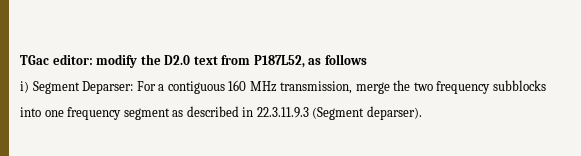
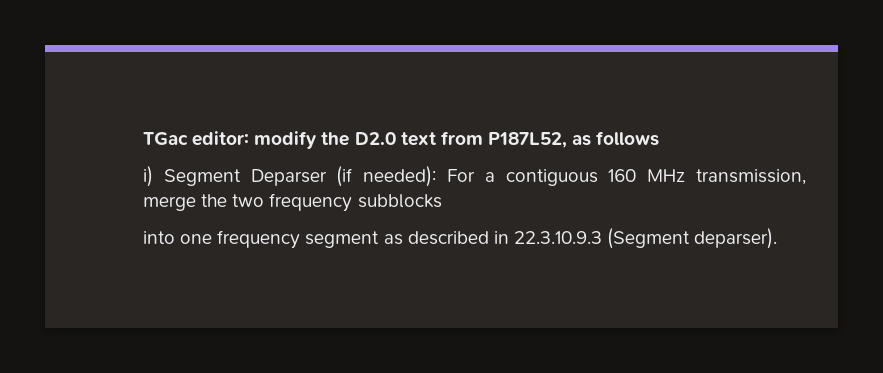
- i) Segment Deparser: For a contiguous 160 MHz transmission, merge the two frequency subblocks
+ i) Segment Deparser (if needed): For a contiguous 160 MHz transmission, merge the two frequency subblocks
- into one frequency segment as described in 22.3.11.9.3 (Segment deparser).
+ into one frequency segment as described in 22.3.10.9.3 (Segment deparser).

